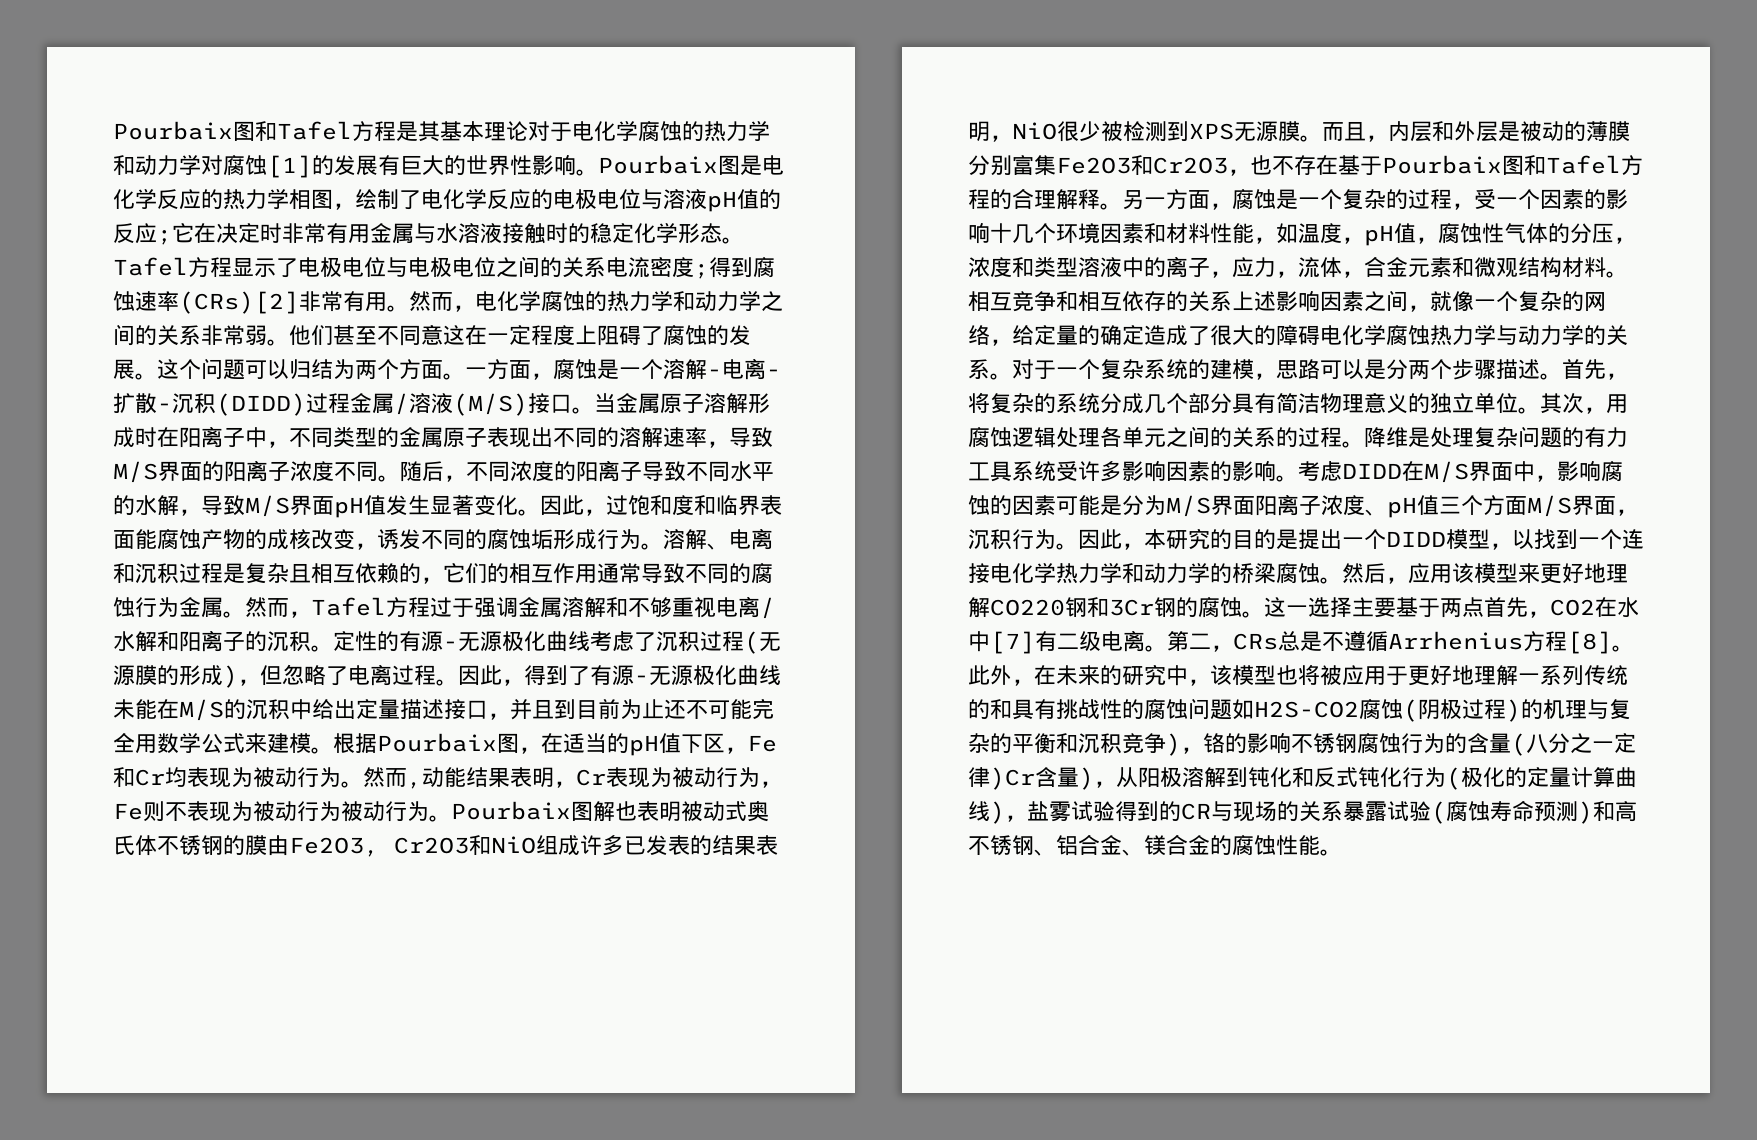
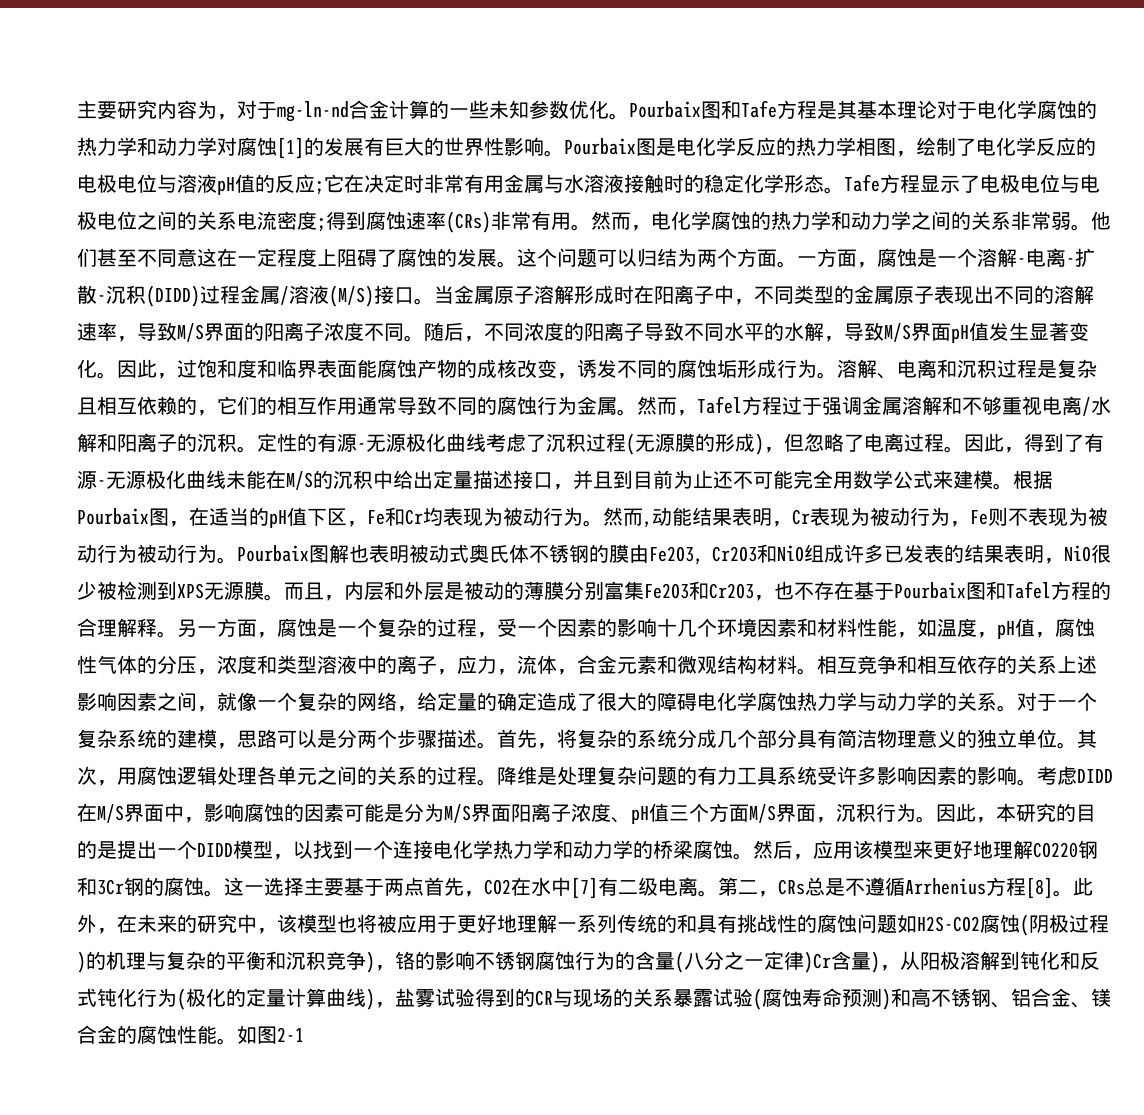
- Pourbaix图和Tafel方程是其基本理论对于电化学腐蚀的热力学和动力学对腐蚀[1]的发展有巨大的世界性影响。
+ 主要研究内容为，对于mg-ln-nd合金计算的一些未知参数优化。Pourbaix图和Tafe方程是其基本理论对于电化学腐蚀的热力学和动力学对腐蚀[1]的发展有巨大的世界性影响。
- Tafel方程显示了电极电位与电极电位之间的关系电流密度;得到腐蚀速率(CRs)[2]非常有用。
+ Tafe方程显示了电极电位与电极电位之间的关系电流密度;得到腐蚀速率(CRs)非常有用。
+ 如图2-1

